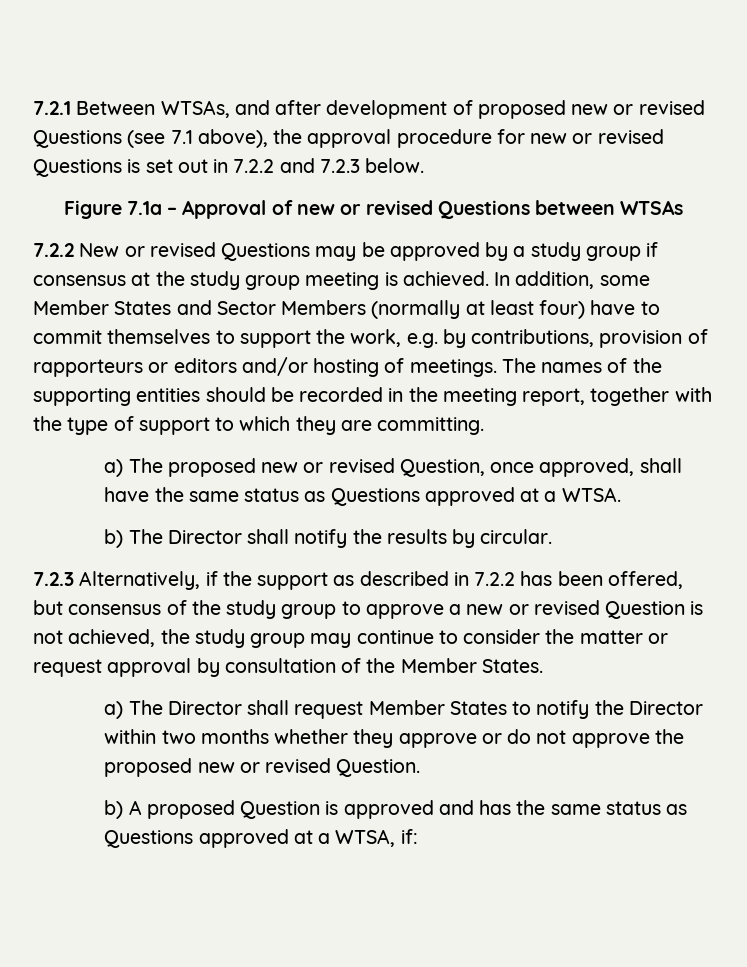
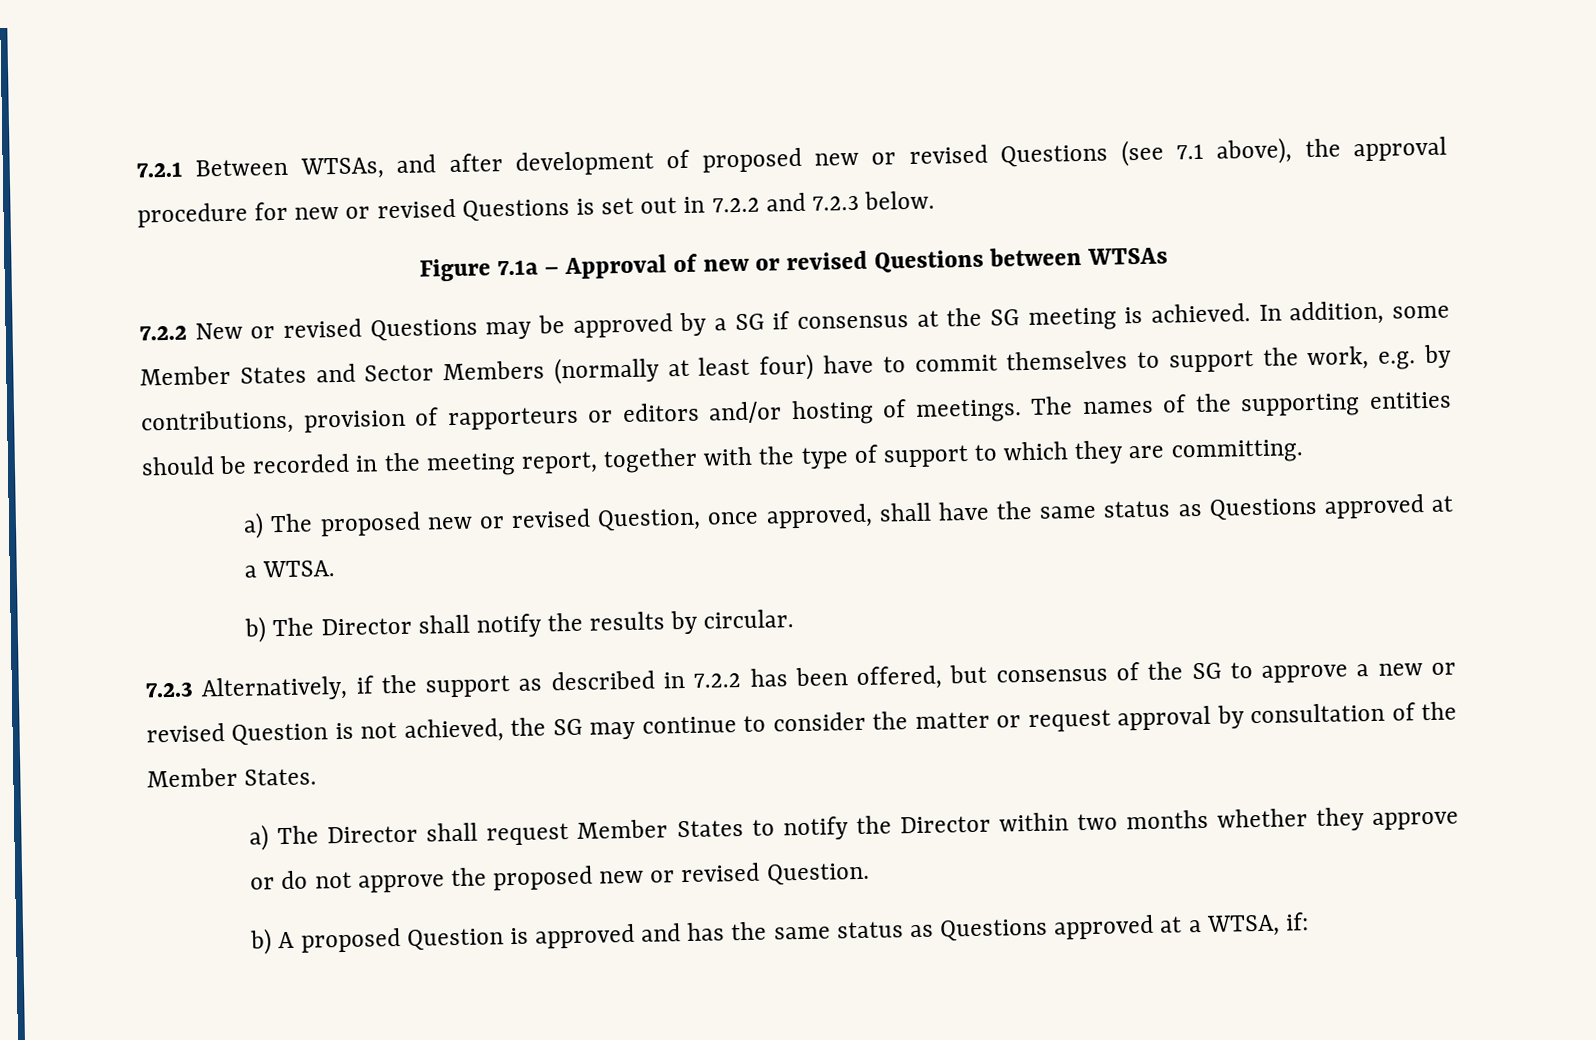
- 7.2.2 New or revised Questions may be approved by a study group if consensus at the study group meeting is achieved.
+ 7.2.2 New or revised Questions may be approved by a SG if consensus at the SG meeting is achieved.
- 7.2.3 Alternatively, if the support as described in 7.2.2 has been offered, but consensus of the study group to approve a new or revised Question is not achieved, the study group may continue to consider the matter or request approval by consultation of the Member States.
+ 7.2.3 Alternatively, if the support as described in 7.2.2 has been offered, but consensus of the SG to approve a new or revised Question is not achieved, the SG may continue to consider the matter or request approval by consultation of the Member States.

